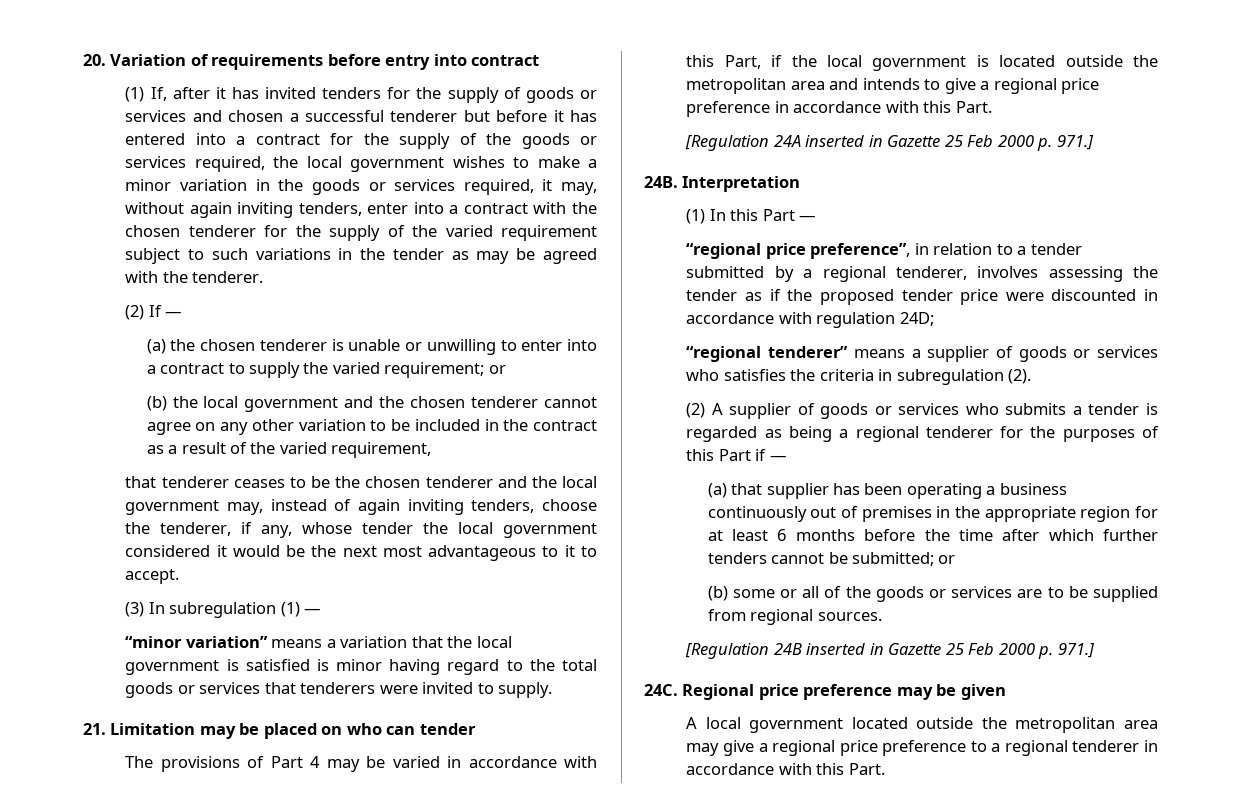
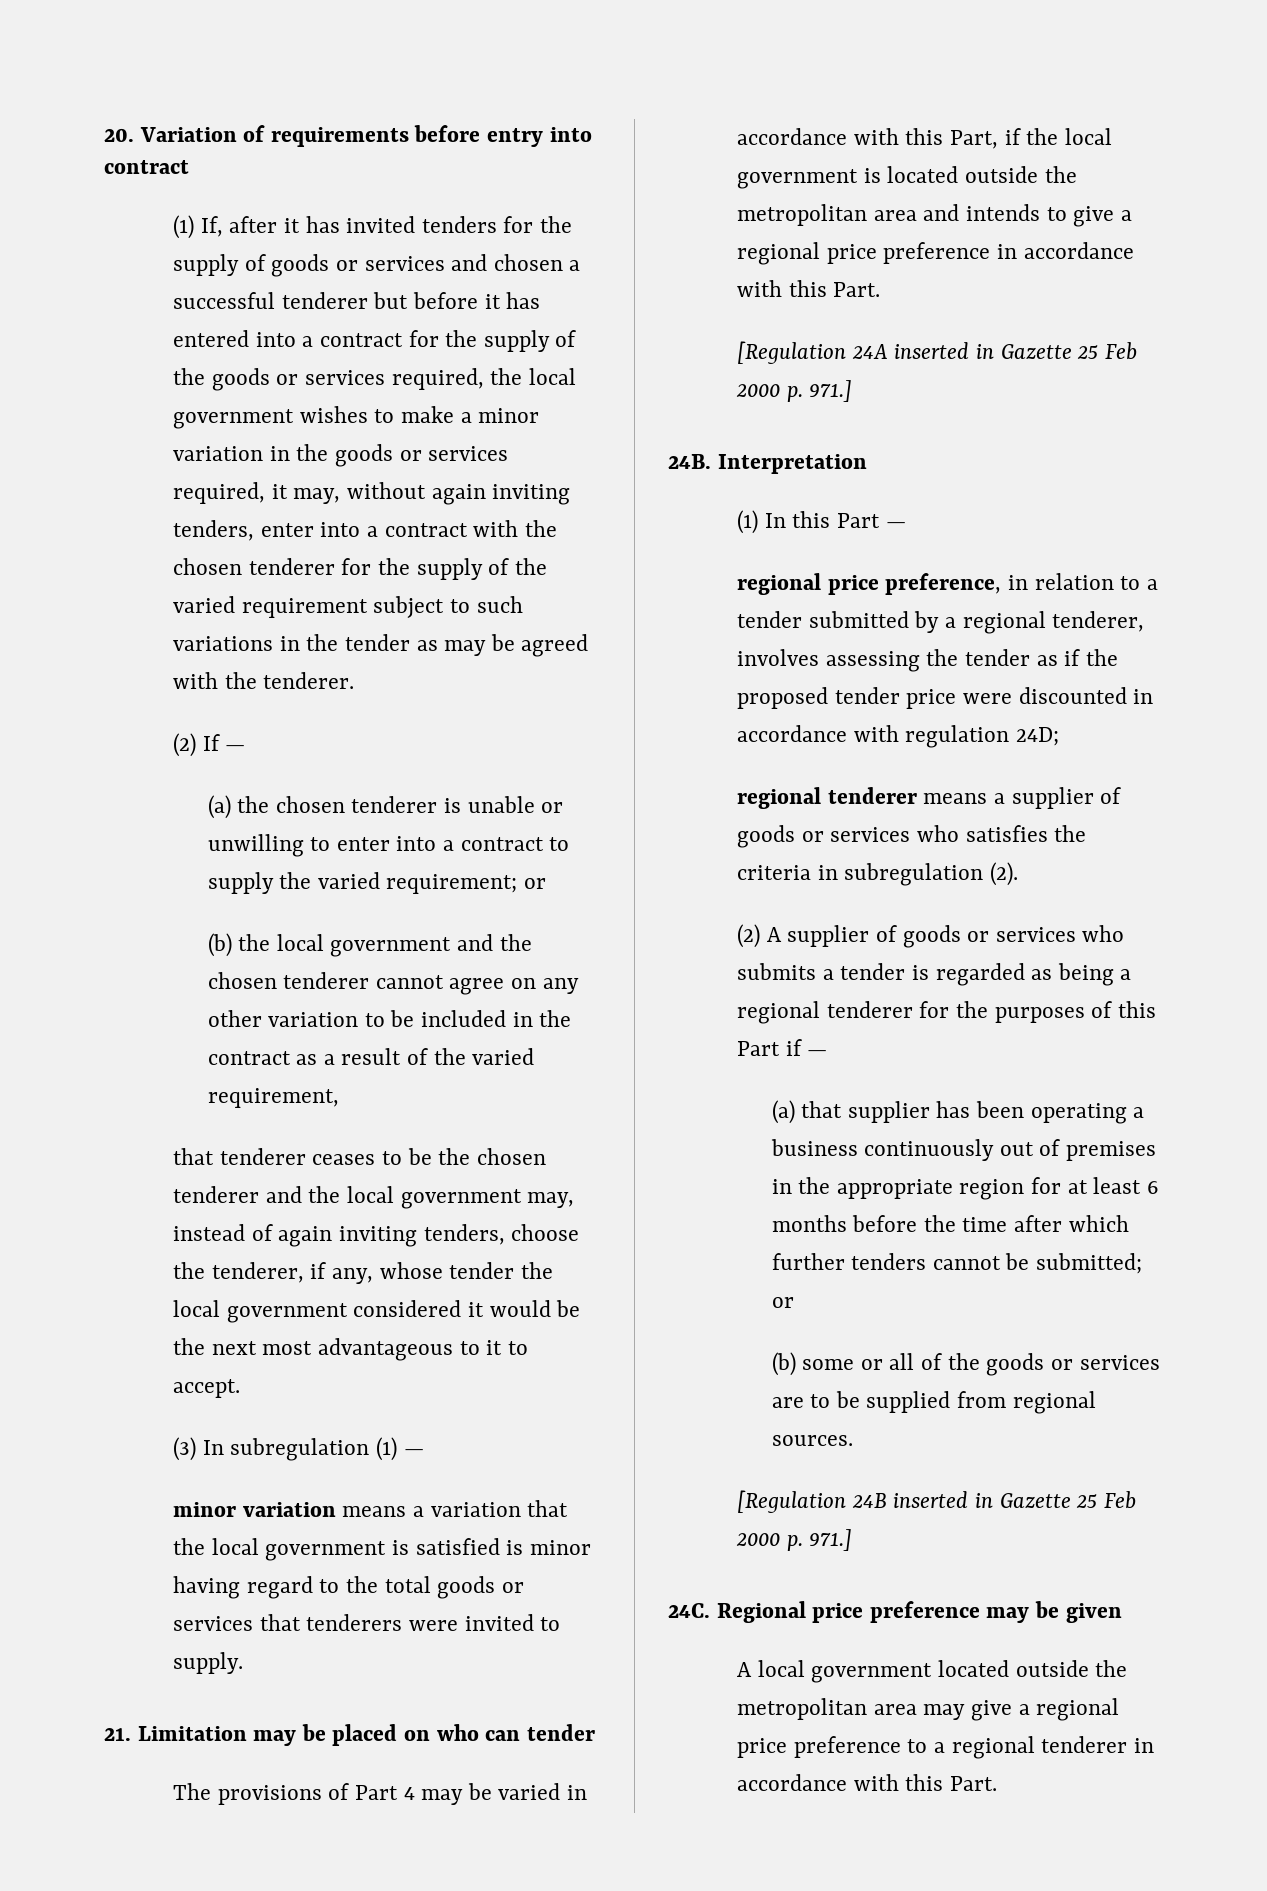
- “minor variation” means a variation that the local government is satisfied is minor having regard to the total goods or services that tenderers were invited to supply.
+ minor variation means a variation that the local government is satisfied is minor having regard to the total goods or services that tenderers were invited to supply.
- “regional price preference”, in relation to a tender submitted by a regional tenderer, involves assessing the tender as if the proposed tender price were discounted in accordance with regulation 24D;
+ regional price preference, in relation to a tender submitted by a regional tenderer, involves assessing the tender as if the proposed tender price were discounted in accordance with regulation 24D;
- “regional tenderer” means a supplier of goods or services who satisfies the criteria in subregulation (2).
+ regional tenderer means a supplier of goods or services who satisfies the criteria in subregulation (2).

